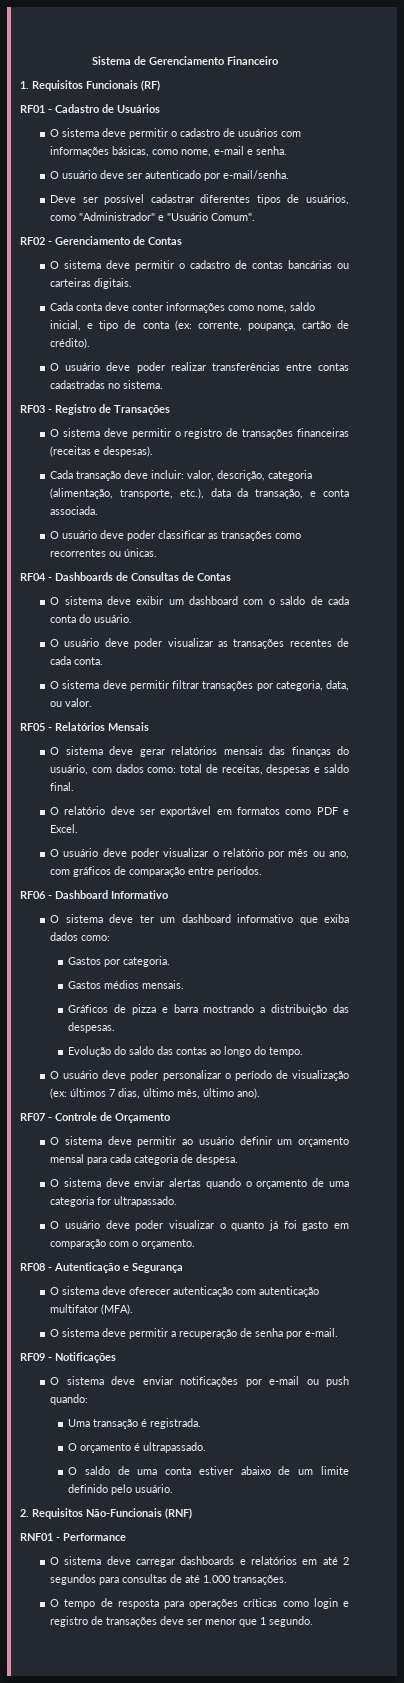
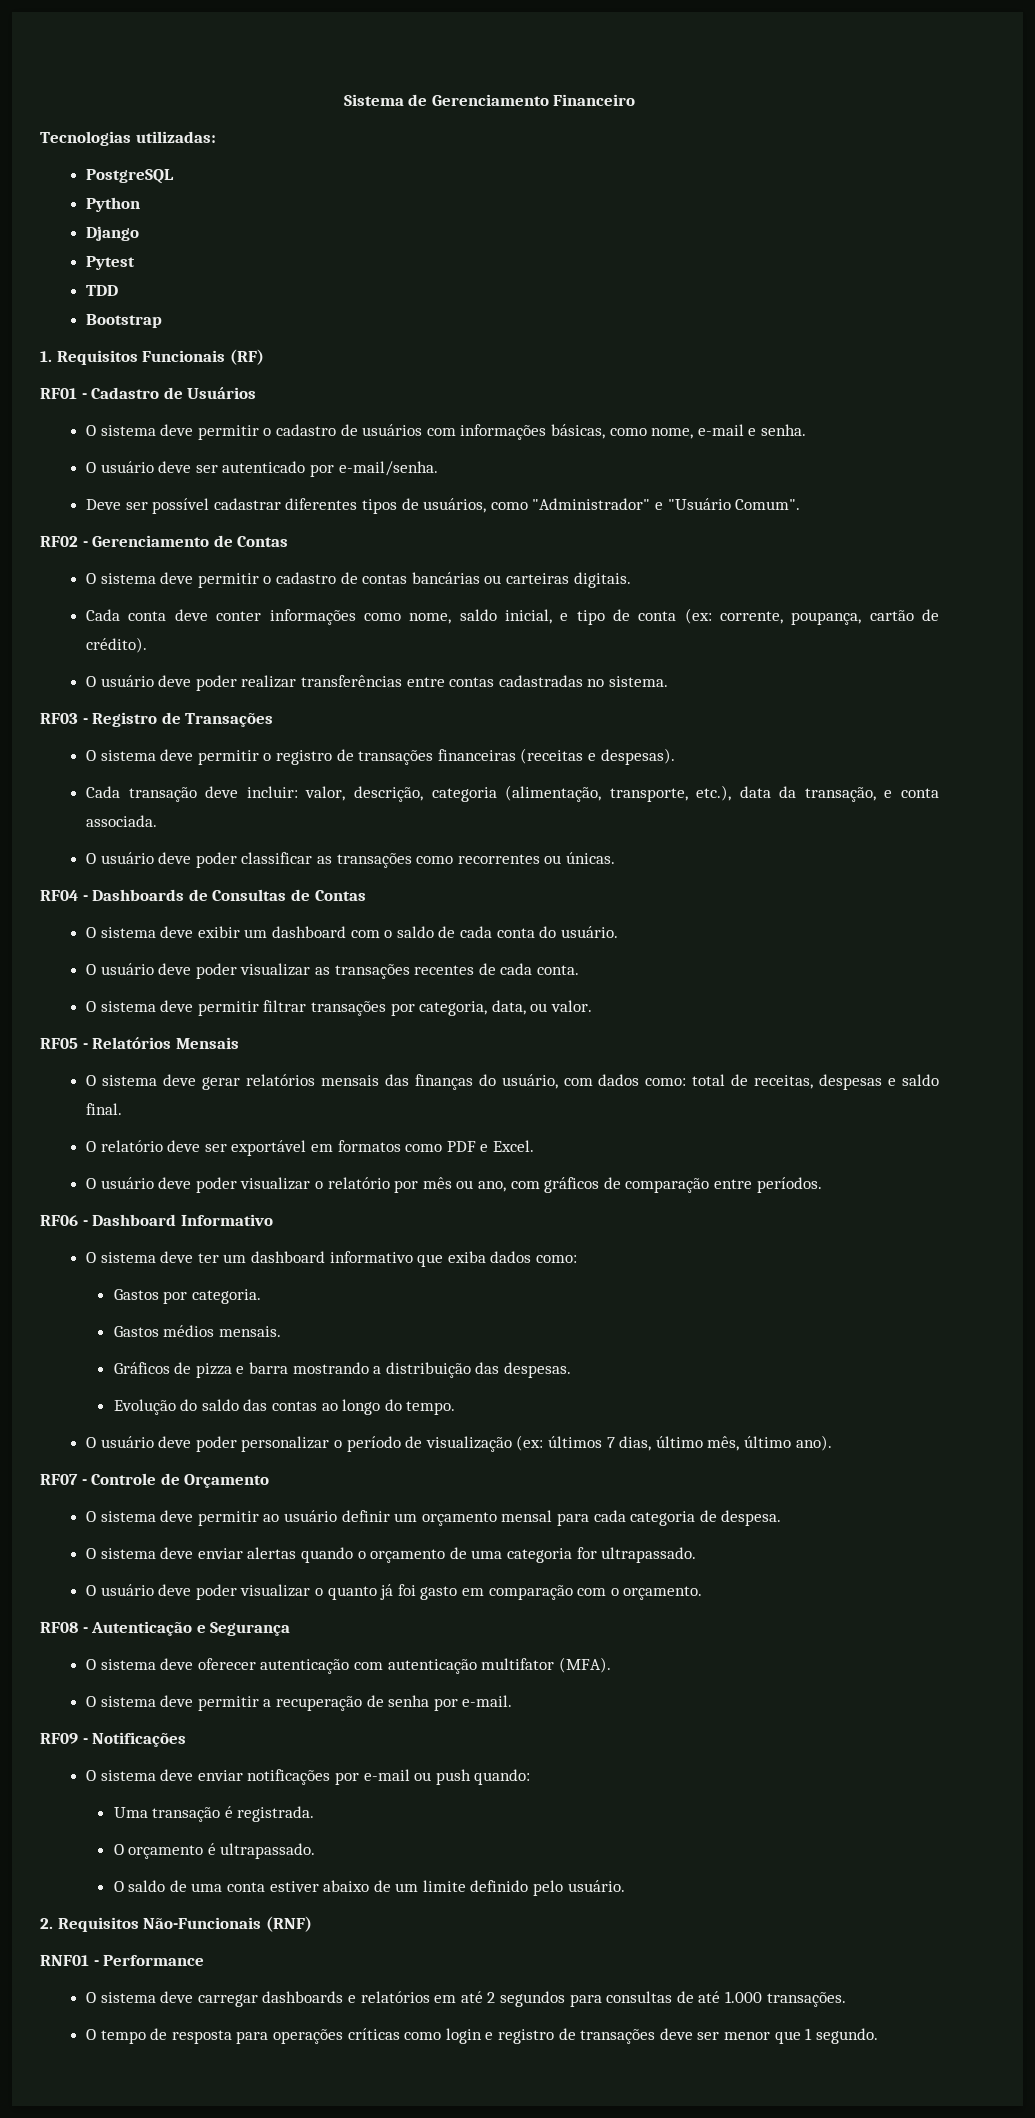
+ Tecnologias utilizadas:
+ PostgreSQL
+ Python
+ Django
+ Pytest
+ TDD
+ Bootstrap

